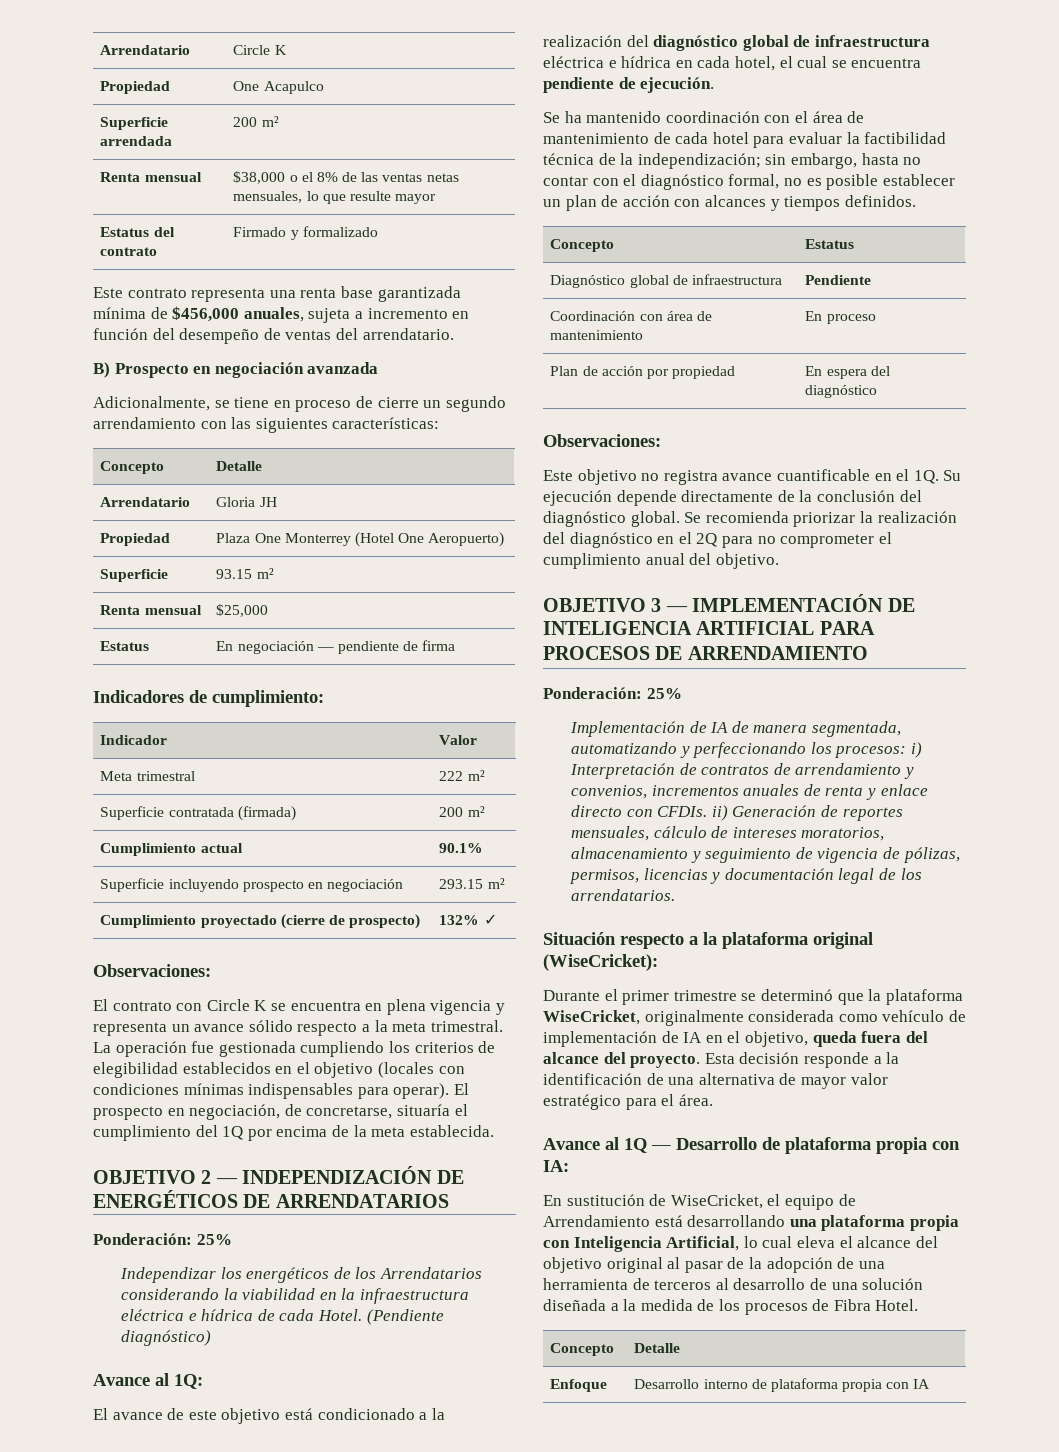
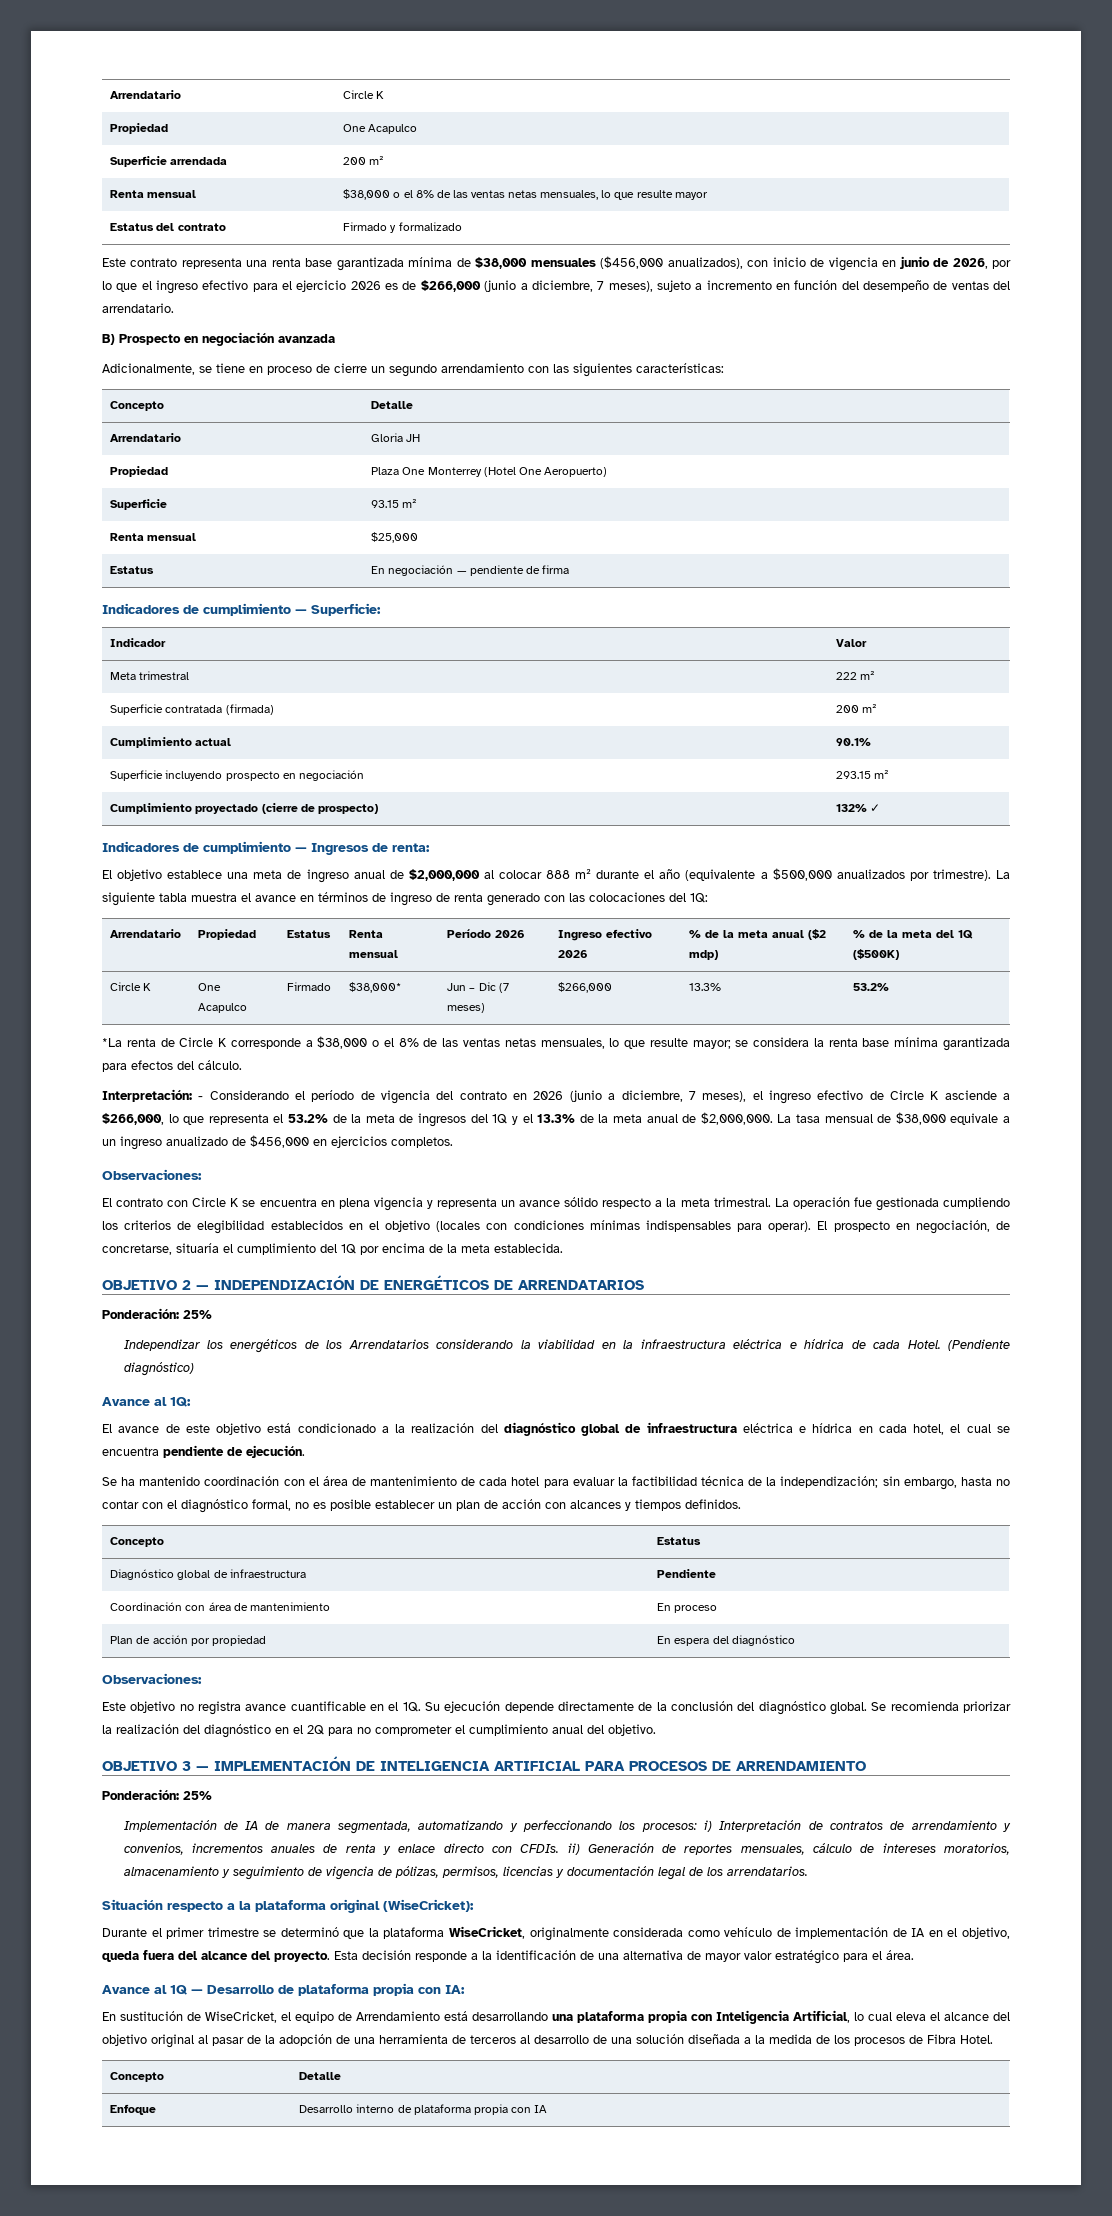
- Este contrato representa una renta base garantizada mínima de $456,000 anuales, sujeta a incremento en función del desempeño de ventas del arrendatario.
+ Este contrato representa una renta base garantizada mínima de $38,000 mensuales ($456,000 anualizados), con inicio de vigencia en junio de 2026, por lo que el ingreso efectivo para el ejercicio 2026 es de $266,000 (junio a diciembre, 7 meses), sujeto a incremento en función del desempeño de ventas del arrendatario.
- Indicadores de cumplimiento:
+ Indicadores de cumplimiento — Superficie:
+ Indicadores de cumplimiento — Ingresos de renta:
+ El objetivo establece una meta de ingreso anual de $2,000,000 al colocar 888 m² durante el año (equivalente a $500,000 anualizados por trimestre). La siguiente tabla muestra el avance en términos de ingreso de renta generado con las colocaciones del 1Q:
+ Arrendatario | Propiedad | Estatus | Renta mensual | Período 2026 | Ingreso efectivo 2026 | % de la meta anual ($2 mdp) | % de la meta del 1Q ($500K)
+ Circle K | One Acapulco | Firmado | $38,000* | Jun – Dic (7 meses) | $266,000 | 13.3% | 53.2%
+ *La renta de Circle K corresponde a $38,000 o el 8% de las ventas netas mensuales, lo que resulte mayor; se considera la renta base mínima garantizada para efectos del cálculo.
+ Interpretación: - Considerando el período de vigencia del contrato en 2026 (junio a diciembre, 7 meses), el ingreso efectivo de Circle K asciende a $266,000, lo que representa el 53.2% de la meta de ingresos del 1Q y el 13.3% de la meta anual de $2,000,000. La tasa mensual de $38,000 equivale a un ingreso anualizado de $456,000 en ejercicios completos.

